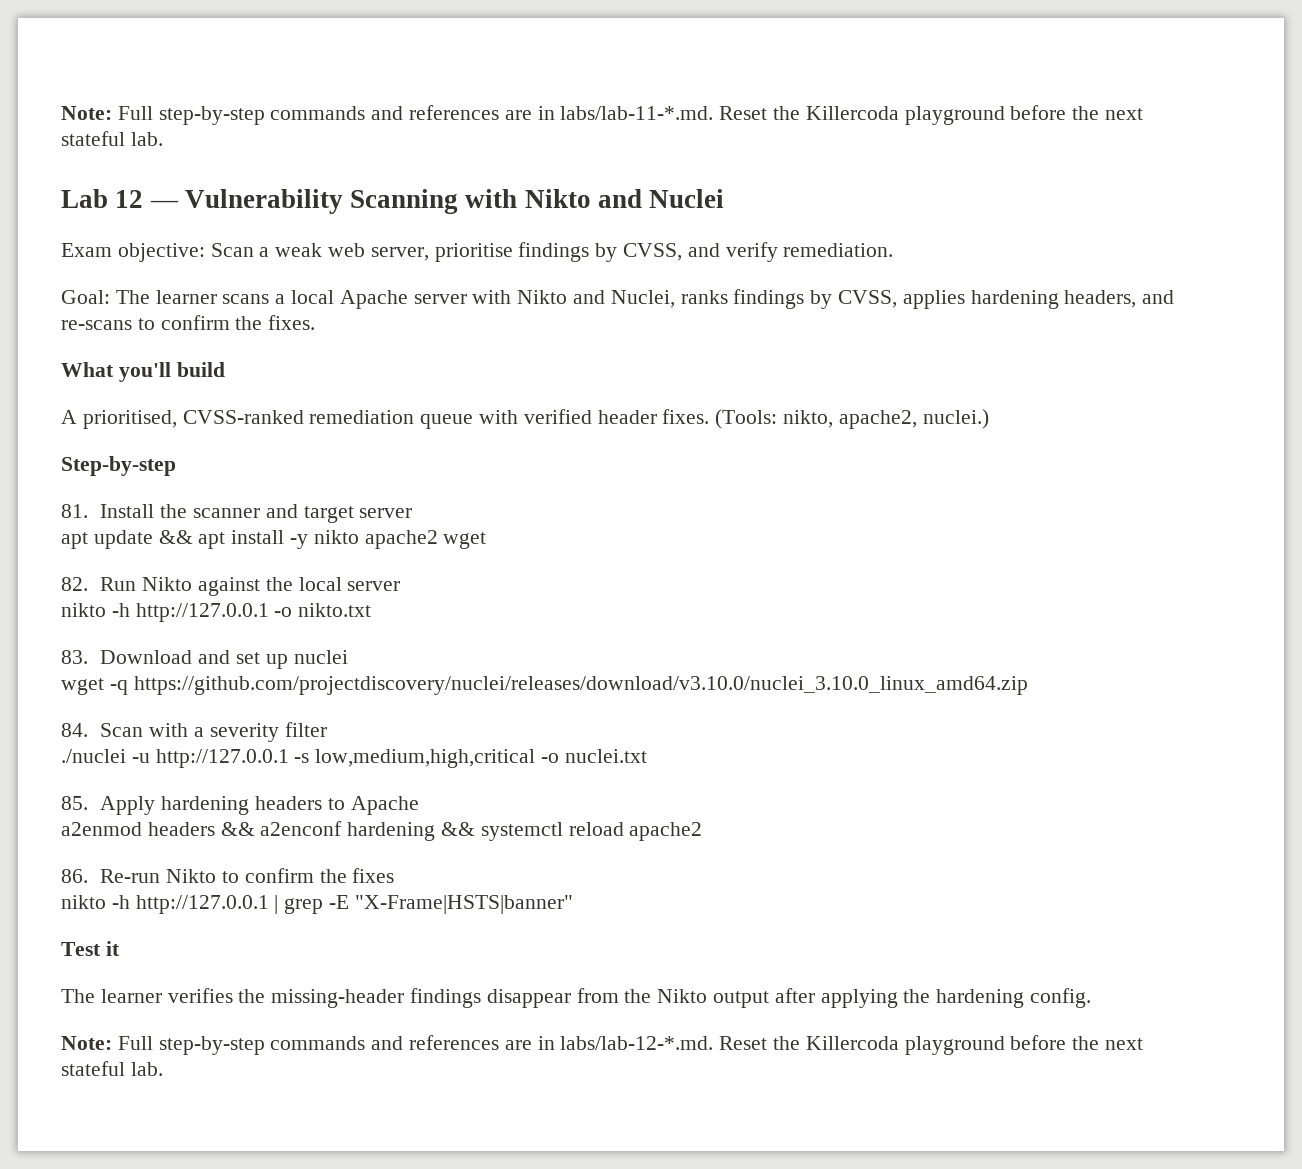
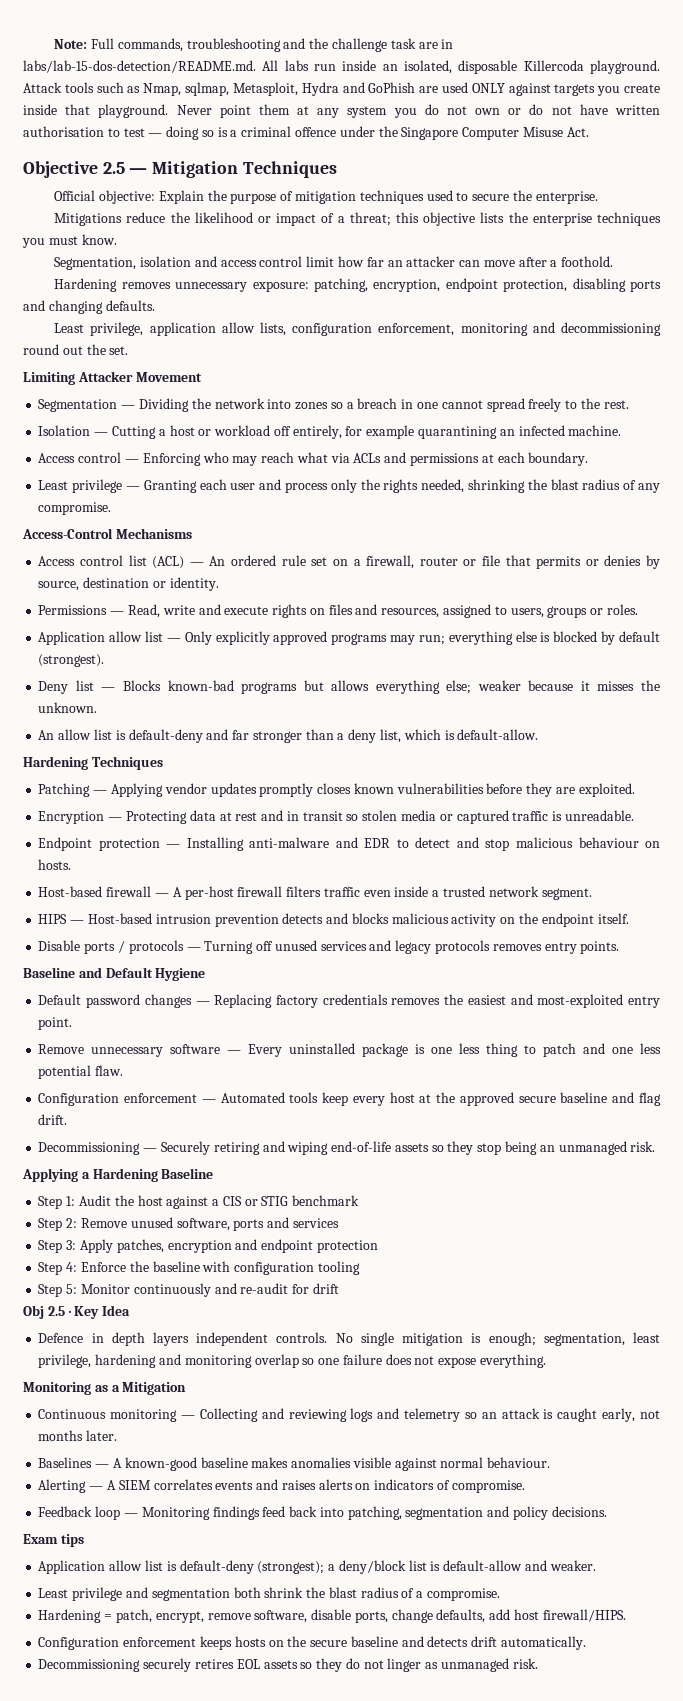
- Note: Full step-by-step commands and references are in labs/lab-11-*.md. Reset the Killercoda playground before the next stateful lab.
- Lab 12 — Vulnerability Scanning with Nikto and Nuclei
- Exam objective: Scan a weak web server, prioritise findings by CVSS, and verify remediation.
- Goal: The learner scans a local Apache server with Nikto and Nuclei, ranks findings by CVSS, applies hardening headers, and re-scans to confirm the fixes.
- What you'll build
- A prioritised, CVSS-ranked remediation queue with verified header fixes. (Tools: nikto, apache2, nuclei.)
- Step-by-step
- 81. Install the scanner and target server
- apt update && apt install -y nikto apache2 wget
- 82. Run Nikto against the local server
- nikto -h http://127.0.0.1 -o nikto.txt
- 83. Download and set up nuclei
- wget -q https://github.com/projectdiscovery/nuclei/releases/download/v3.10.0/nuclei_3.10.0_linux_amd64.zip
- 84. Scan with a severity filter
- ./nuclei -u http://127.0.0.1 -s low,medium,high,critical -o nuclei.txt
- 85. Apply hardening headers to Apache
- a2enmod headers && a2enconf hardening && systemctl reload apache2
- 86. Re-run Nikto to confirm the fixes
- nikto -h http://127.0.0.1 | grep -E "X-Frame|HSTS|banner"
- Test it
- The learner verifies the missing-header findings disappear from the Nikto output after applying the hardening config.
- Note: Full step-by-step commands and references are in labs/lab-12-*.md. Reset the Killercoda playground before the next stateful lab.
+ Note: Full commands, troubleshooting and the challenge task are in labs/lab-15-dos-detection/README.md. All labs run inside an isolated, disposable Killercoda playground. Attack tools such as Nmap, sqlmap, Metasploit, Hydra and GoPhish are used ONLY against targets you create inside that playground. Never point them at any system you do not own or do not have written authorisation to test — doing so is a criminal offence under the Singapore Computer Misuse Act.
+ Objective 2.5 — Mitigation Techniques
+ Official objective: Explain the purpose of mitigation techniques used to secure the enterprise.
+ Mitigations reduce the likelihood or impact of a threat; this objective lists the enterprise techniques you must know.
+ Segmentation, isolation and access control limit how far an attacker can move after a foothold.
+ Hardening removes unnecessary exposure: patching, encryption, endpoint protection, disabling ports and changing defaults.
+ Least privilege, application allow lists, configuration enforcement, monitoring and decommissioning round out the set.
+ Limiting Attacker Movement
+ Segmentation — Dividing the network into zones so a breach in one cannot spread freely to the rest.
+ Isolation — Cutting a host or workload off entirely, for example quarantining an infected machine.
+ Access control — Enforcing who may reach what via ACLs and permissions at each boundary.
+ Least privilege — Granting each user and process only the rights needed, shrinking the blast radius of any compromise.
+ Access-Control Mechanisms
+ Access control list (ACL) — An ordered rule set on a firewall, router or file that permits or denies by source, destination or identity.
+ Permissions — Read, write and execute rights on files and resources, assigned to users, groups or roles.
+ Application allow list — Only explicitly approved programs may run; everything else is blocked by default (strongest).
+ Deny list — Blocks known-bad programs but allows everything else; weaker because it misses the unknown.
+ An allow list is default-deny and far stronger than a deny list, which is default-allow.
+ Hardening Techniques
+ Patching — Applying vendor updates promptly closes known vulnerabilities before they are exploited.
+ Encryption — Protecting data at rest and in transit so stolen media or captured traffic is unreadable.
+ Endpoint protection — Installing anti-malware and EDR to detect and stop malicious behaviour on hosts.
+ Host-based firewall — A per-host firewall filters traffic even inside a trusted network segment.
+ HIPS — Host-based intrusion prevention detects and blocks malicious activity on the endpoint itself.
+ Disable ports / protocols — Turning off unused services and legacy protocols removes entry points.
+ Baseline and Default Hygiene
+ Default password changes — Replacing factory credentials removes the easiest and most-exploited entry point.
+ Remove unnecessary software — Every uninstalled package is one less thing to patch and one less potential flaw.
+ Configuration enforcement — Automated tools keep every host at the approved secure baseline and flag drift.
+ Decommissioning — Securely retiring and wiping end-of-life assets so they stop being an unmanaged risk.
+ Applying a Hardening Baseline
+ Step 1: Audit the host against a CIS or STIG benchmark
+ Step 2: Remove unused software, ports and services
+ Step 3: Apply patches, encryption and endpoint protection
+ Step 4: Enforce the baseline with configuration tooling
+ Step 5: Monitor continuously and re-audit for drift
+ Obj 2.5 · Key Idea
+ Defence in depth layers independent controls. No single mitigation is enough; segmentation, least privilege, hardening and monitoring overlap so one failure does not expose everything.
+ Monitoring as a Mitigation
+ Continuous monitoring — Collecting and reviewing logs and telemetry so an attack is caught early, not months later.
+ Baselines — A known-good baseline makes anomalies visible against normal behaviour.
+ Alerting — A SIEM correlates events and raises alerts on indicators of compromise.
+ Feedback loop — Monitoring findings feed back into patching, segmentation and policy decisions.
+ Exam tips
+ Application allow list is default-deny (strongest); a deny/block list is default-allow and weaker.
+ Least privilege and segmentation both shrink the blast radius of a compromise.
+ Hardening = patch, encrypt, remove software, disable ports, change defaults, add host firewall/HIPS.
+ Configuration enforcement keeps hosts on the secure baseline and detects drift automatically.
+ Decommissioning securely retires EOL assets so they do not linger as unmanaged risk.

